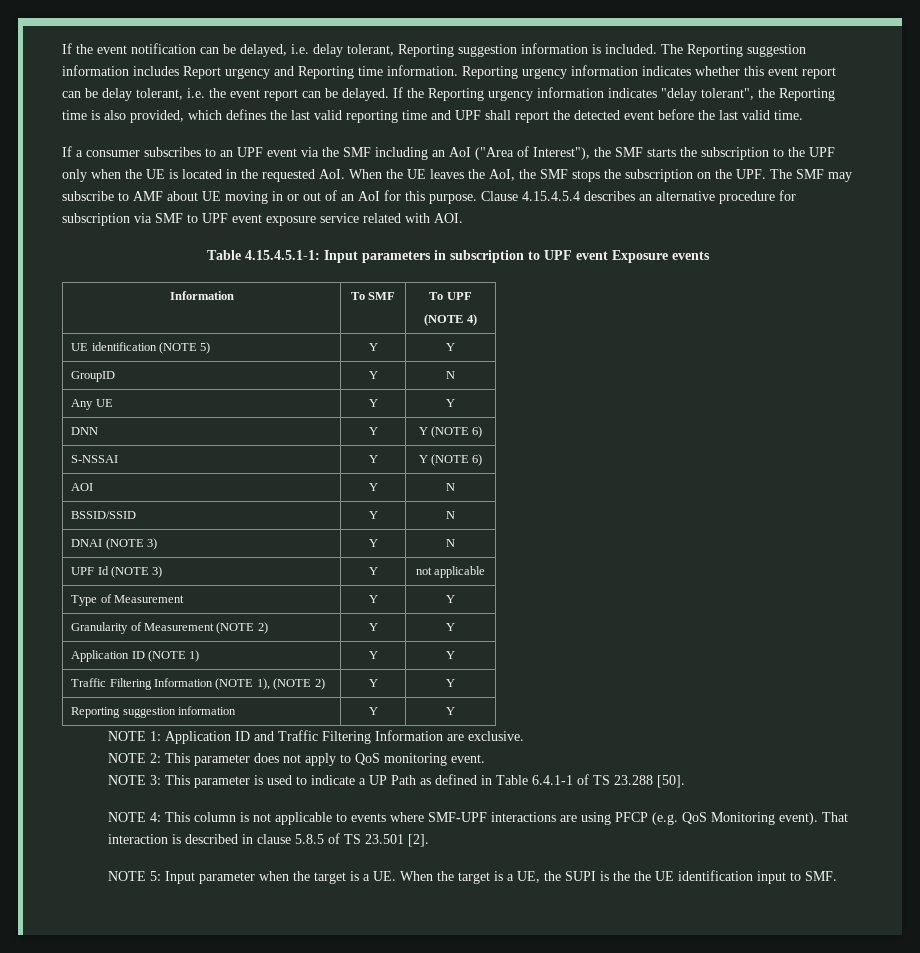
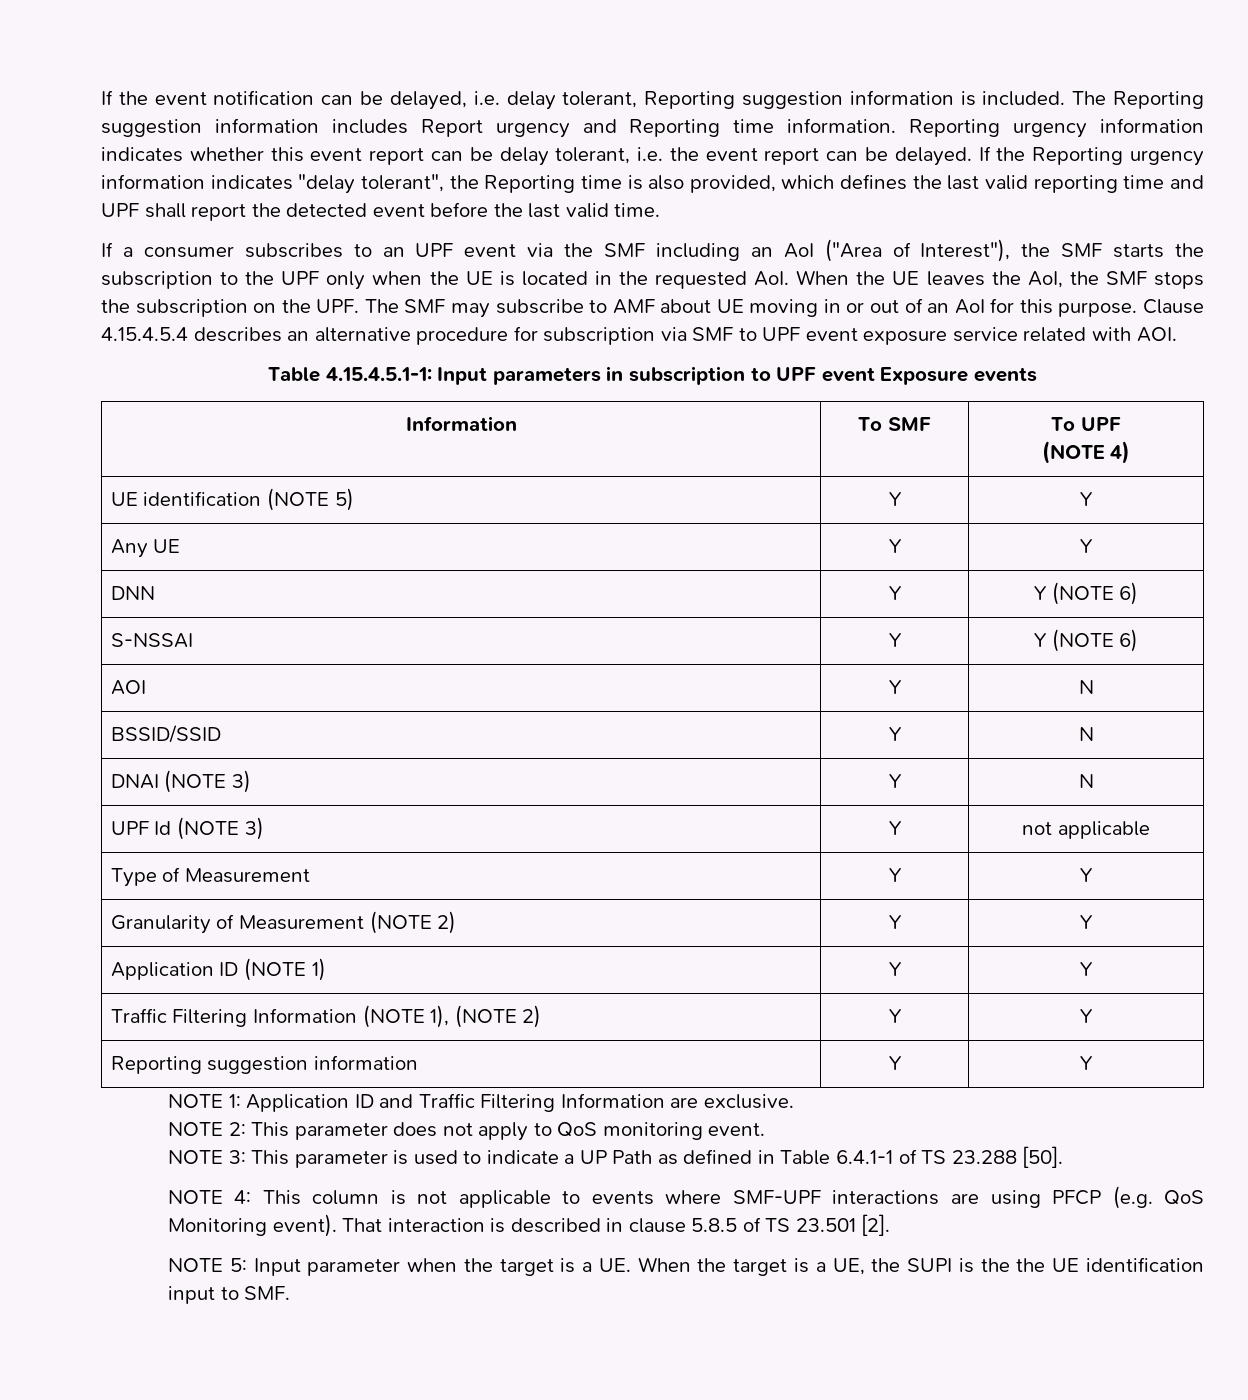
- GroupID | Y | N

